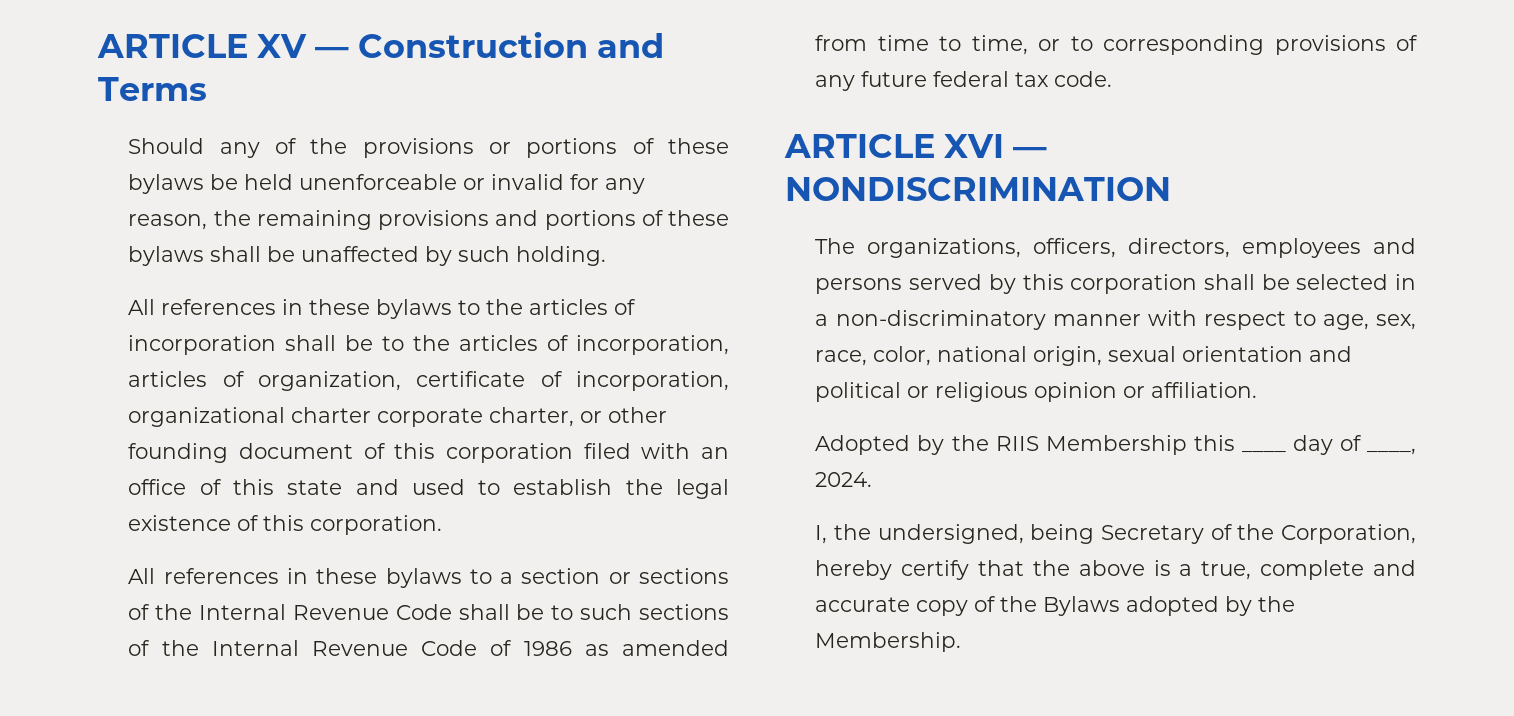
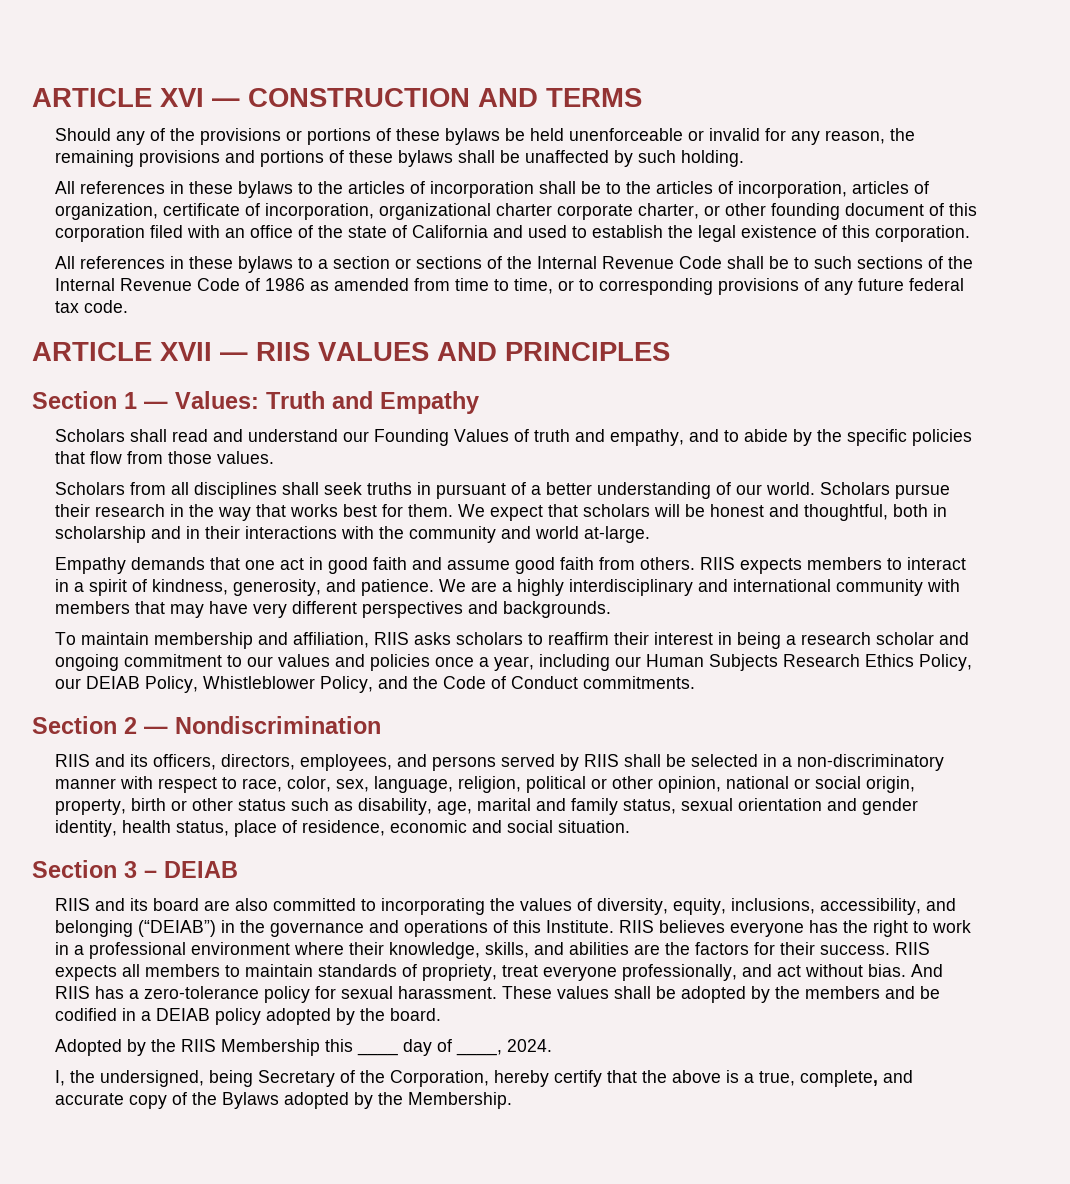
- ARTICLE XV — Construction and Terms
+ ARTICLE XVI — CONSTRUCTION AND TERMS
- All references in these bylaws to the articles of incorporation shall be to the articles of incorporation, articles of organization, certificate of incorporation, organizational charter corporate charter, or other founding document of this corporation filed with an office of this state and used to establish the legal existence of this corporation.
+ All references in these bylaws to the articles of incorporation shall be to the articles of incorporation, articles of organization, certificate of incorporation, organizational charter corporate charter, or other founding document of this corporation filed with an office of the state of California and used to establish the legal existence of this corporation.
- ARTICLE XVI — NONDISCRIMINATION
- The organizations, officers, directors, employees and persons served by this corporation shall be selected in a non-discriminatory manner with respect to age, sex, race, color, national origin, sexual orientation and political or religious opinion or affiliation.
+ ARTICLE XVII — RIIS VALUES AND PRINCIPLES
+ Section 1 — Values: Truth and Empathy
+ Scholars shall read and understand our Founding Values of truth and empathy, and to abide by the specific policies that flow from those values.
+ Scholars from all disciplines shall seek truths in pursuant of a better understanding of our world. Scholars pursue their research in the way that works best for them. We expect that scholars will be honest and thoughtful, both in scholarship and in their interactions with the community and world at-large.
+ Empathy demands that one act in good faith and assume good faith from others. RIIS expects members to interact in a spirit of kindness, generosity, and patience. We are a highly interdisciplinary and international community with members that may have very different perspectives and backgrounds.
+ To maintain membership and affiliation, RIIS asks scholars to reaffirm their interest in being a research scholar and ongoing commitment to our values and policies once a year, including our Human Subjects Research Ethics Policy, our DEIAB Policy, Whistleblower Policy, and the Code of Conduct commitments.
+ Section 2 — Nondiscrimination
+ RIIS and its officers, directors, employees, and persons served by RIIS shall be selected in a non-discriminatory manner with respect to race, color, sex, language, religion, political or other opinion, national or social origin, property, birth or other status such as disability, age, marital and family status, sexual orientation and gender identity, health status, place of residence, economic and social situation.
+ Section 3 – DEIAB
+ RIIS and its board are also committed to incorporating the values of diversity, equity, inclusions, accessibility, and belonging (“DEIAB”) in the governance and operations of this Institute. RIIS believes everyone has the right to work in a professional environment where their knowledge, skills, and abilities are the factors for their success. RIIS expects all members to maintain standards of propriety, treat everyone professionally, and act without bias. And RIIS has a zero-tolerance policy for sexual harassment. These values shall be adopted by the members and be codified in a DEIAB policy adopted by the board.
- I, the undersigned, being Secretary of the Corporation, hereby certify that the above is a true, complete and accurate copy of the Bylaws adopted by the Membership.
+ I, the undersigned, being Secretary of the Corporation, hereby certify that the above is a true, complete, and accurate copy of the Bylaws adopted by the Membership.

